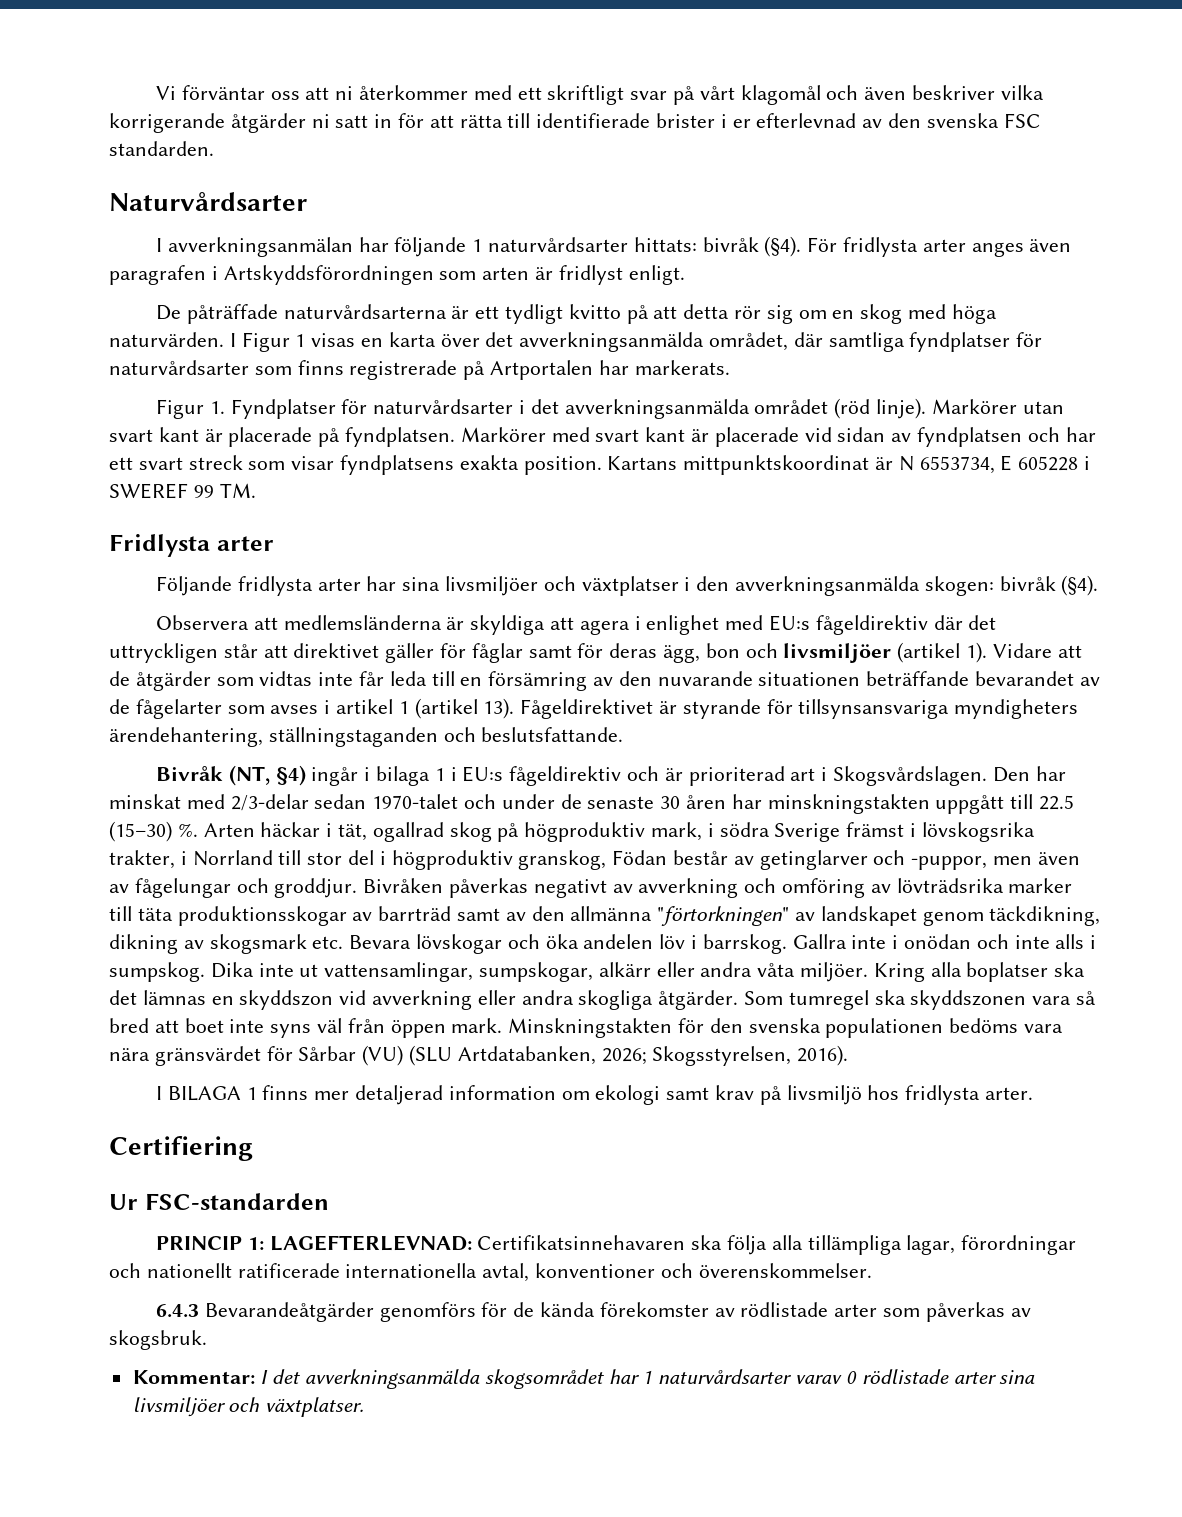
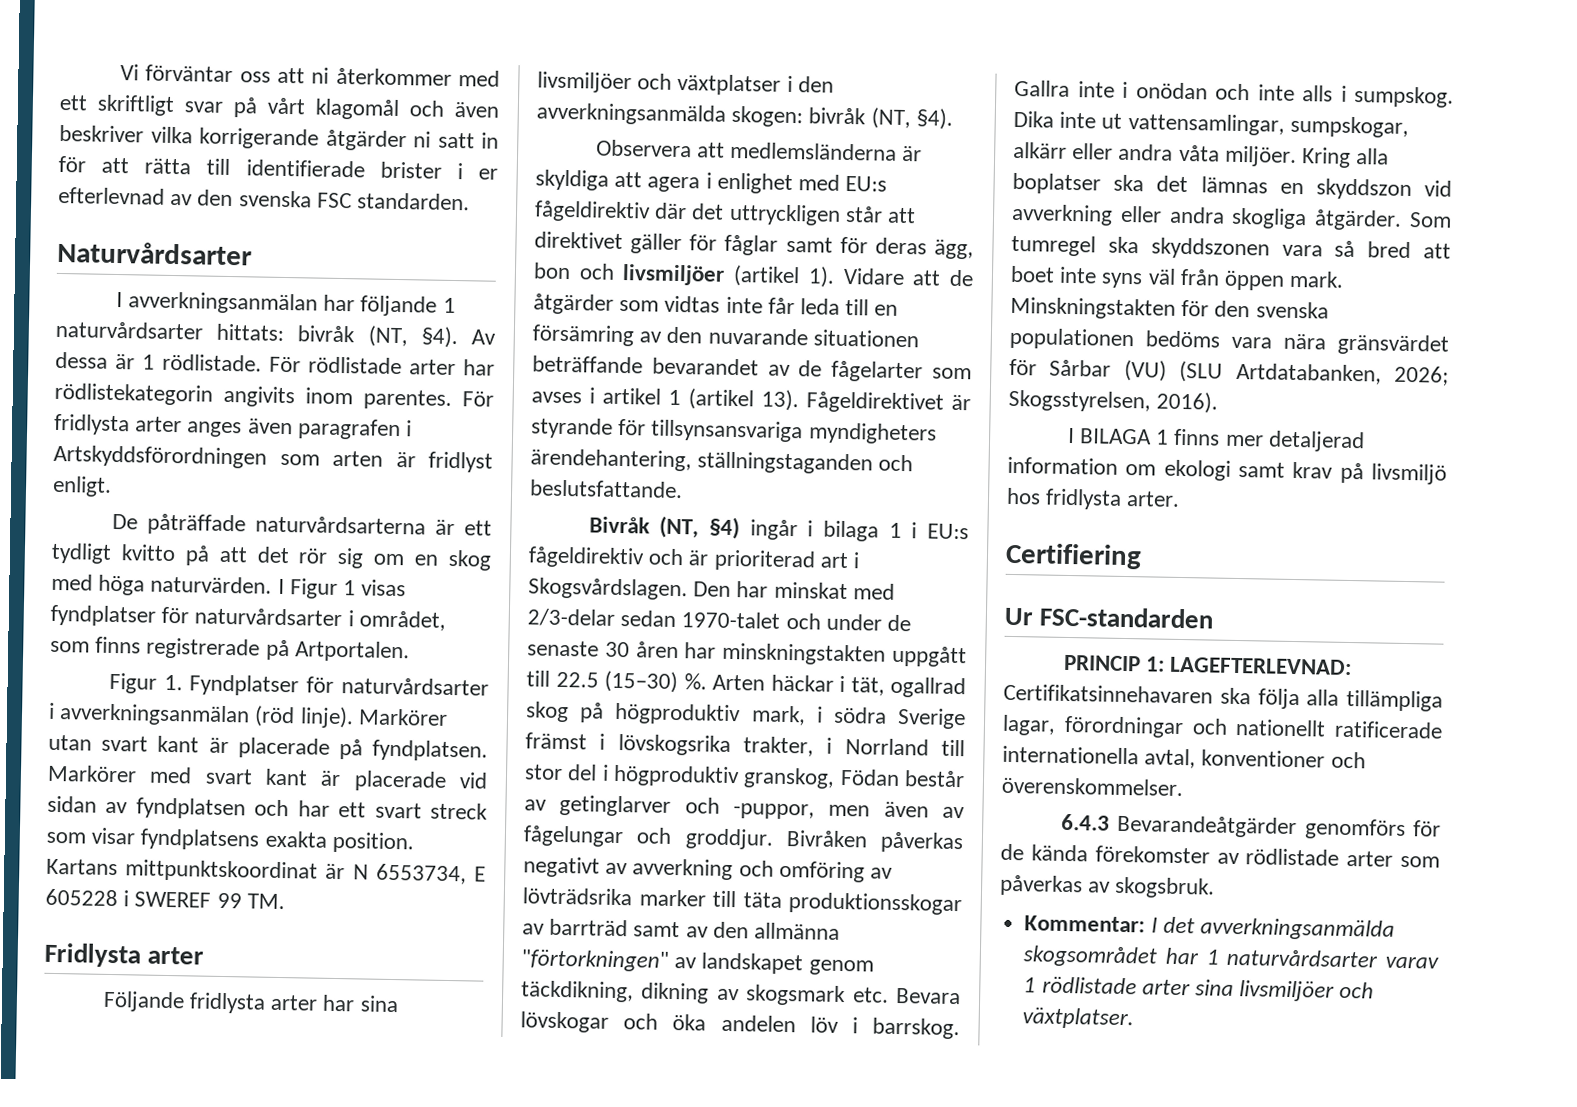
- I avverkningsanmälan har följande 1 naturvårdsarter hittats: bivråk (§4).
+ I avverkningsanmälan har följande 1 naturvårdsarter hittats: bivråk (NT, §4). Av dessa är 1 rödlistade. För rödlistade arter har rödlistekategorin angivits inom parentes.
- De påträffade naturvårdsarterna är ett tydligt kvitto på att detta rör sig om en skog med höga naturvärden.
+ De påträffade naturvårdsarterna är ett tydligt kvitto på att det rör sig om en skog med höga naturvärden.
- I Figur 1 visas en karta över det avverkningsanmälda området, där samtliga fyndplatser för naturvårdsarter som finns registrerade på Artportalen har markerats.
+ I Figur 1 visas fyndplatser för naturvårdsarter i området, som finns registrerade på Artportalen.
- Figur 1. Fyndplatser för naturvårdsarter i det avverkningsanmälda området (röd linje).
+ Figur 1. Fyndplatser för naturvårdsarter i avverkningsanmälan (röd linje).
- Följande fridlysta arter har sina livsmiljöer och växtplatser i den avverkningsanmälda skogen: bivråk (§4).
+ Följande fridlysta arter har sina livsmiljöer och växtplatser i den avverkningsanmälda skogen: bivråk (NT, §4).
- Kommentar: I det avverkningsanmälda skogsområdet har 1 naturvårdsarter varav 0 rödlistade arter sina livsmiljöer och växtplatser.
+ Kommentar: I det avverkningsanmälda skogsområdet har 1 naturvårdsarter varav 1 rödlistade arter sina livsmiljöer och växtplatser.

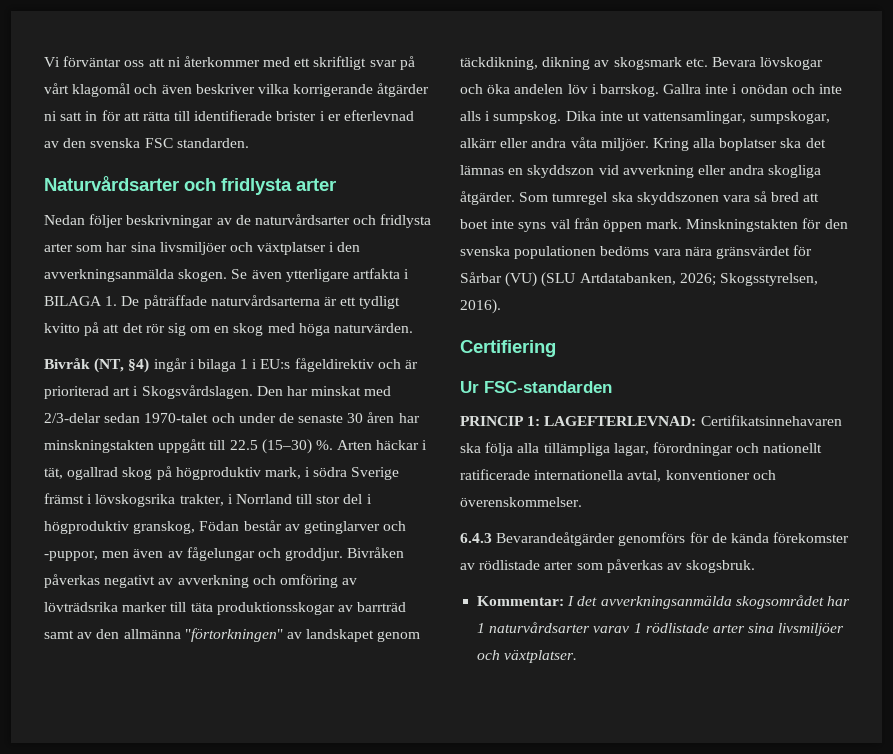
- Naturvårdsarter
- I avverkningsanmälan har följande 1 naturvårdsarter hittats: bivråk (NT, §4). Av dessa är 1 rödlistade. För rödlistade arter har rödlistekategorin angivits inom parentes. För fridlysta arter anges även paragrafen i Artskyddsförordningen som arten är fridlyst enligt.
- De påträffade naturvårdsarterna är ett tydligt kvitto på att det rör sig om en skog med höga naturvärden. I Figur 1 visas fyndplatser för naturvårdsarter i området, som finns registrerade på Artportalen.
- Figur 1. Fyndplatser för naturvårdsarter i avverkningsanmälan (röd linje). Markörer utan svart kant är placerade på fyndplatsen. Markörer med svart kant är placerade vid sidan av fyndplatsen och har ett svart streck som visar fyndplatsens exakta position. Kartans mittpunktskoordinat är N 6553734, E 605228 i SWEREF 99 TM.
- Fridlysta arter
- Följande fridlysta arter har sina livsmiljöer och växtplatser i den avverkningsanmälda skogen: bivråk (NT, §4).
- Observera att medlemsländerna är skyldiga att agera i enlighet med EU:s fågeldirektiv där det uttryckligen står att direktivet gäller för fåglar samt för deras ägg, bon och livsmiljöer (artikel 1). Vidare att de åtgärder som vidtas inte får leda till en försämring av den nuvarande situationen beträffande bevarandet av de fågelarter som avses i artikel 1 (artikel 13). Fågeldirektivet är styrande för tillsynsansvariga myndigheters ärendehantering, ställningstaganden och beslutsfattande.
+ Naturvårdsarter och fridlysta arter
+ Nedan följer beskrivningar av de naturvårdsarter och fridlysta arter som har sina livsmiljöer och växtplatser i den avverkningsanmälda skogen. Se även ytterligare artfakta i BILAGA 1. De påträffade naturvårdsarterna är ett tydligt kvitto på att det rör sig om en skog med höga naturvärden.
- I BILAGA 1 finns mer detaljerad information om ekologi samt krav på livsmiljö hos fridlysta arter.

